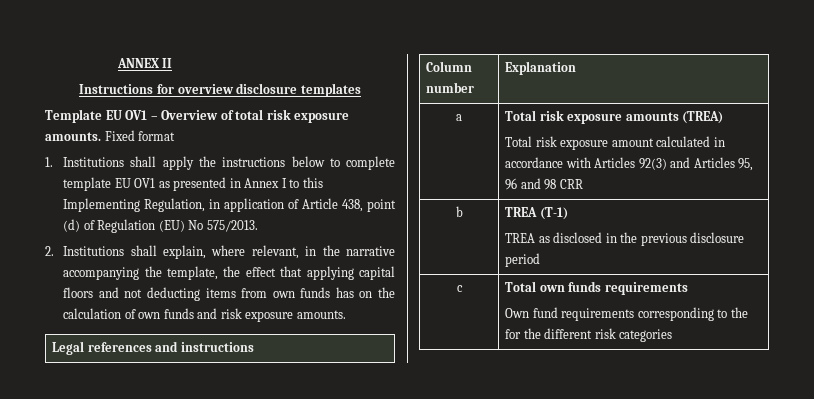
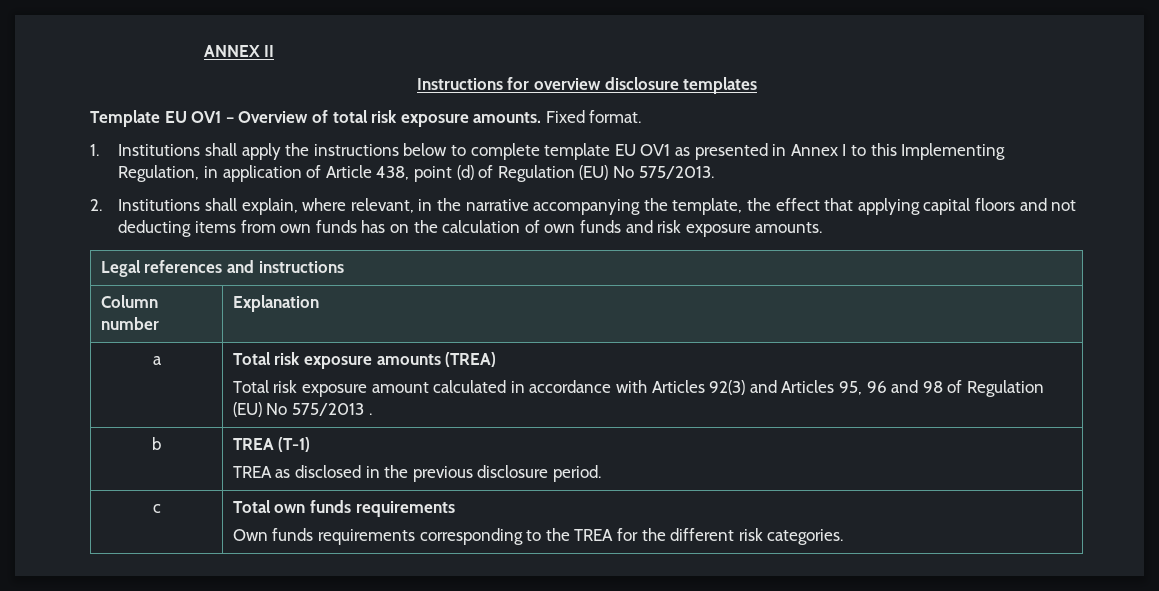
- Fixed format
+ Fixed format.
  a | Total risk exposure amounts (TREA)
- Total risk exposure amount calculated in accordance with Articles 92(3) and Articles 95, 96 and 98 CRR
+ Total risk exposure amount calculated in accordance with Articles 92(3) and Articles 95, 96 and 98 of Regulation (EU) No 575/2013 .
  b | TREA (T-1)
- TREA as disclosed in the previous disclosure period
+ TREA as disclosed in the previous disclosure period.
  c | Total own funds requirements
- Own fund requirements corresponding to the for the different risk categories
+ Own funds requirements corresponding to the TREA for the different risk categories.

